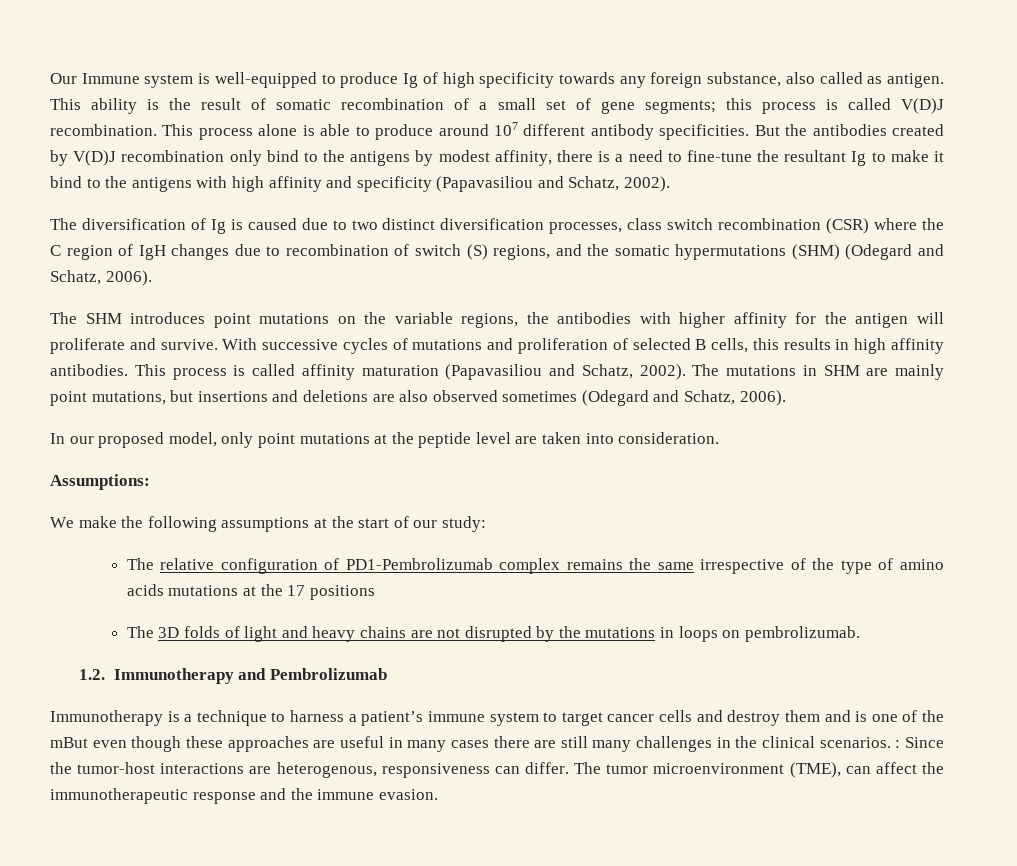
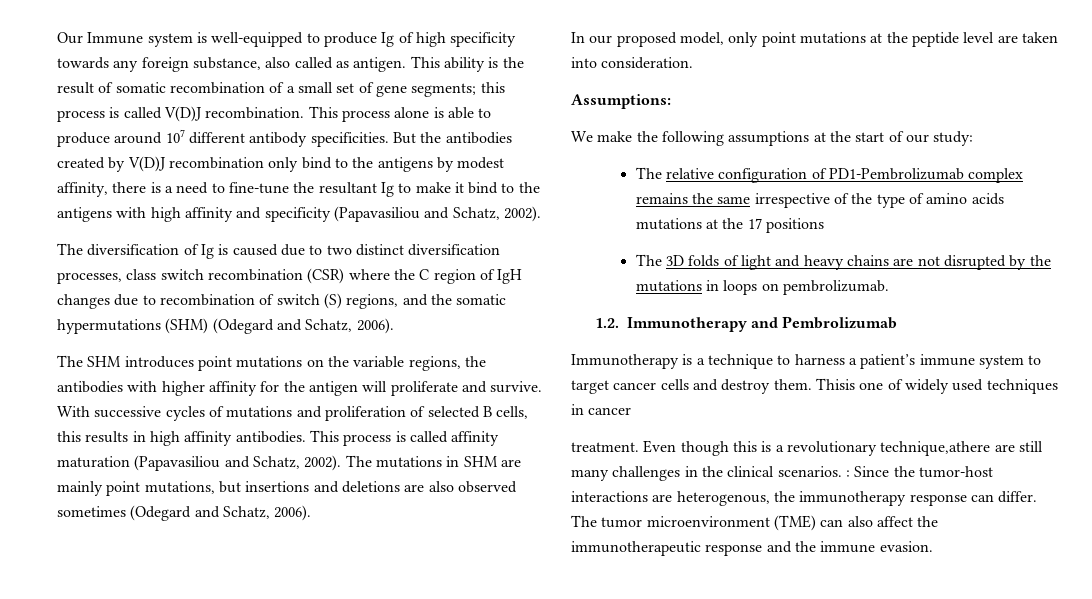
- Immunotherapy is a technique to harness a patient’s immune system to target cancer cells and destroy them and is one of the mBut even though these approaches are useful in many cases there are still many challenges in the clinical scenarios. : Since the tumor-host interactions are heterogenous, responsiveness can differ.
+ Immunotherapy is a technique to harness a patient’s immune system to target cancer cells and destroy them. Thisis one of widely used techniques in cancer
+ treatment. Even though this is a revolutionary technique,athere are still many challenges in the clinical scenarios. : Since the tumor-host interactions are heterogenous, the immunotherapy response can differ.
- The tumor microenvironment (TME), can affect the immunotherapeutic response and the immune evasion.
+ The tumor microenvironment (TME) can also affect the immunotherapeutic response and the immune evasion.

